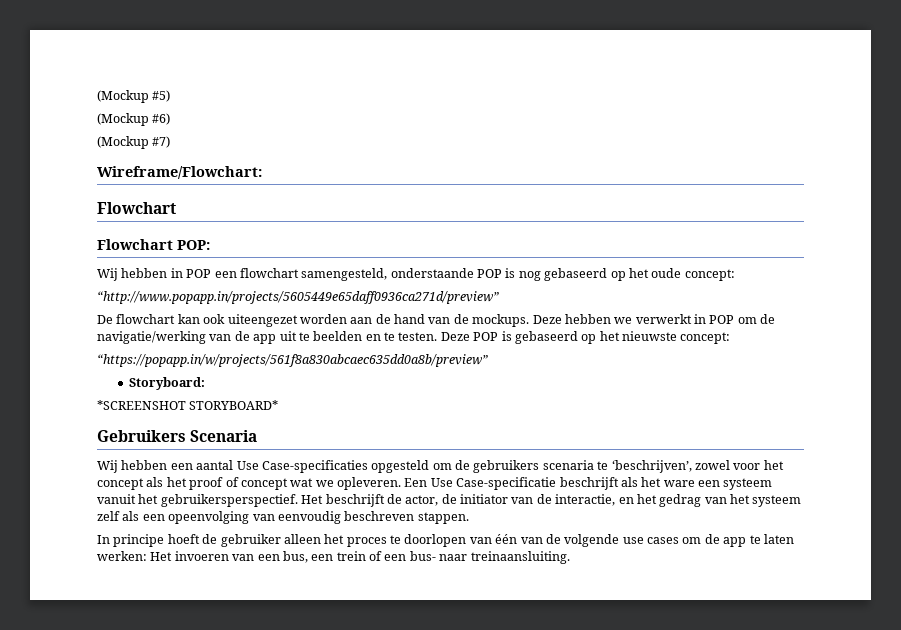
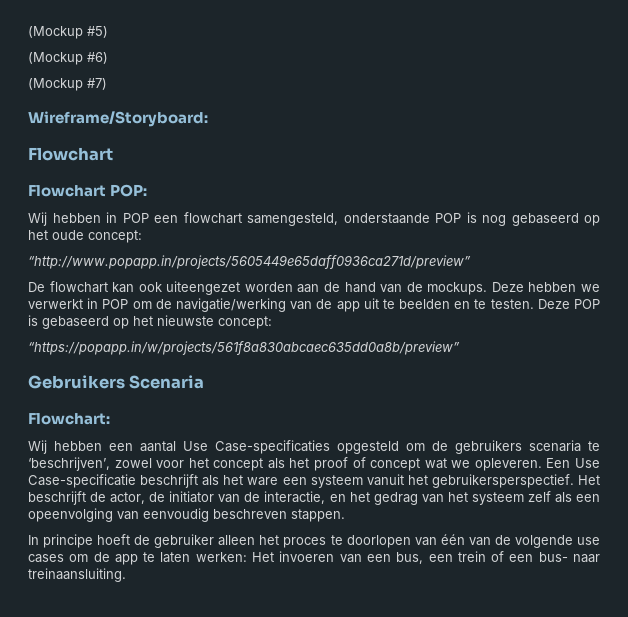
- Wireframe/Flowchart:
+ Wireframe/Storyboard:
- Storyboard:
- *SCREENSHOT STORYBOARD*
+ Flowchart:

